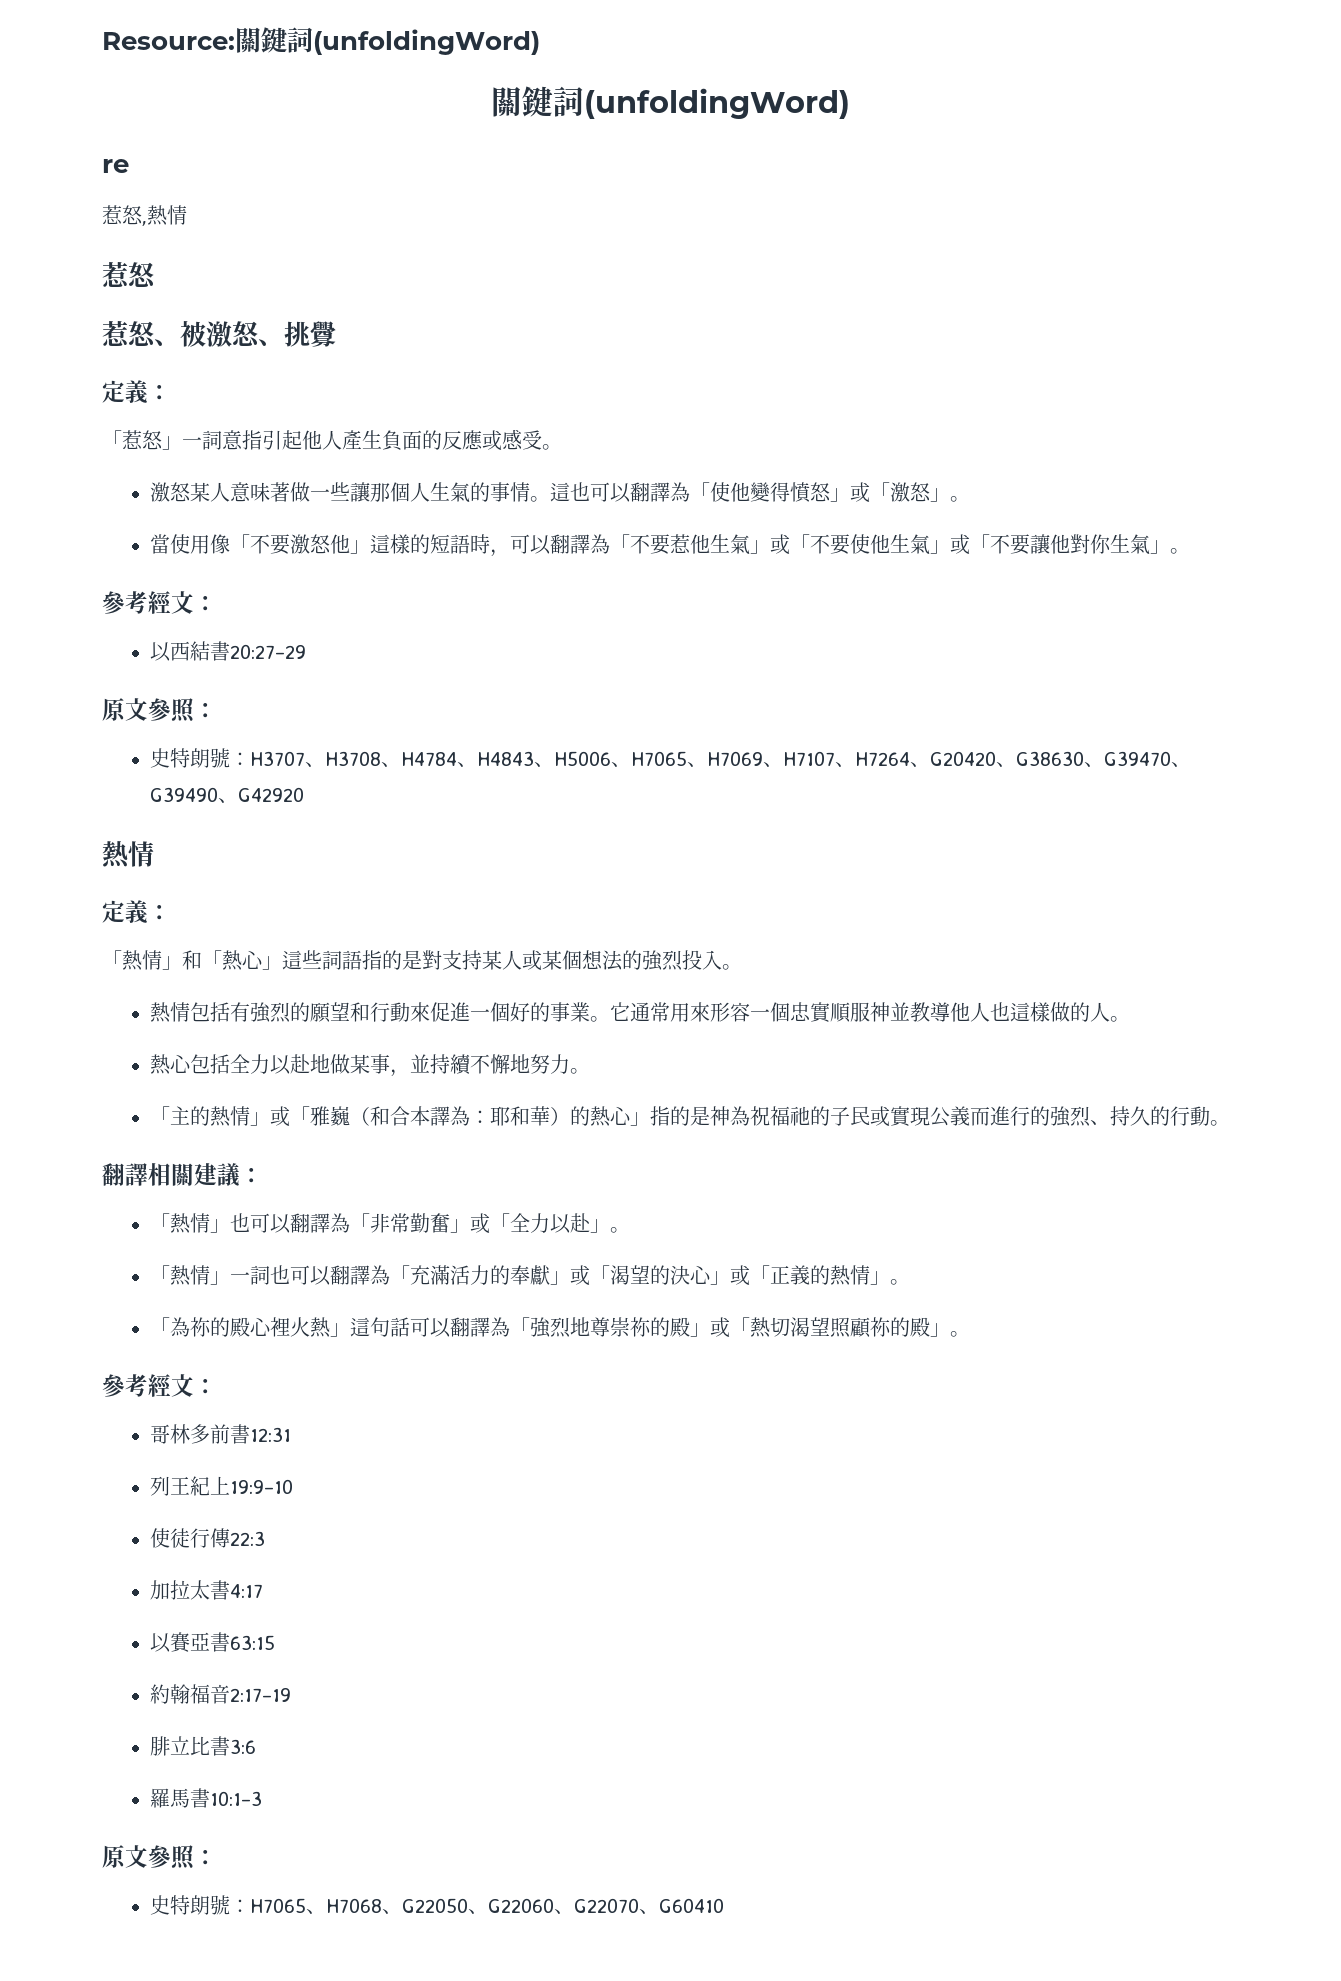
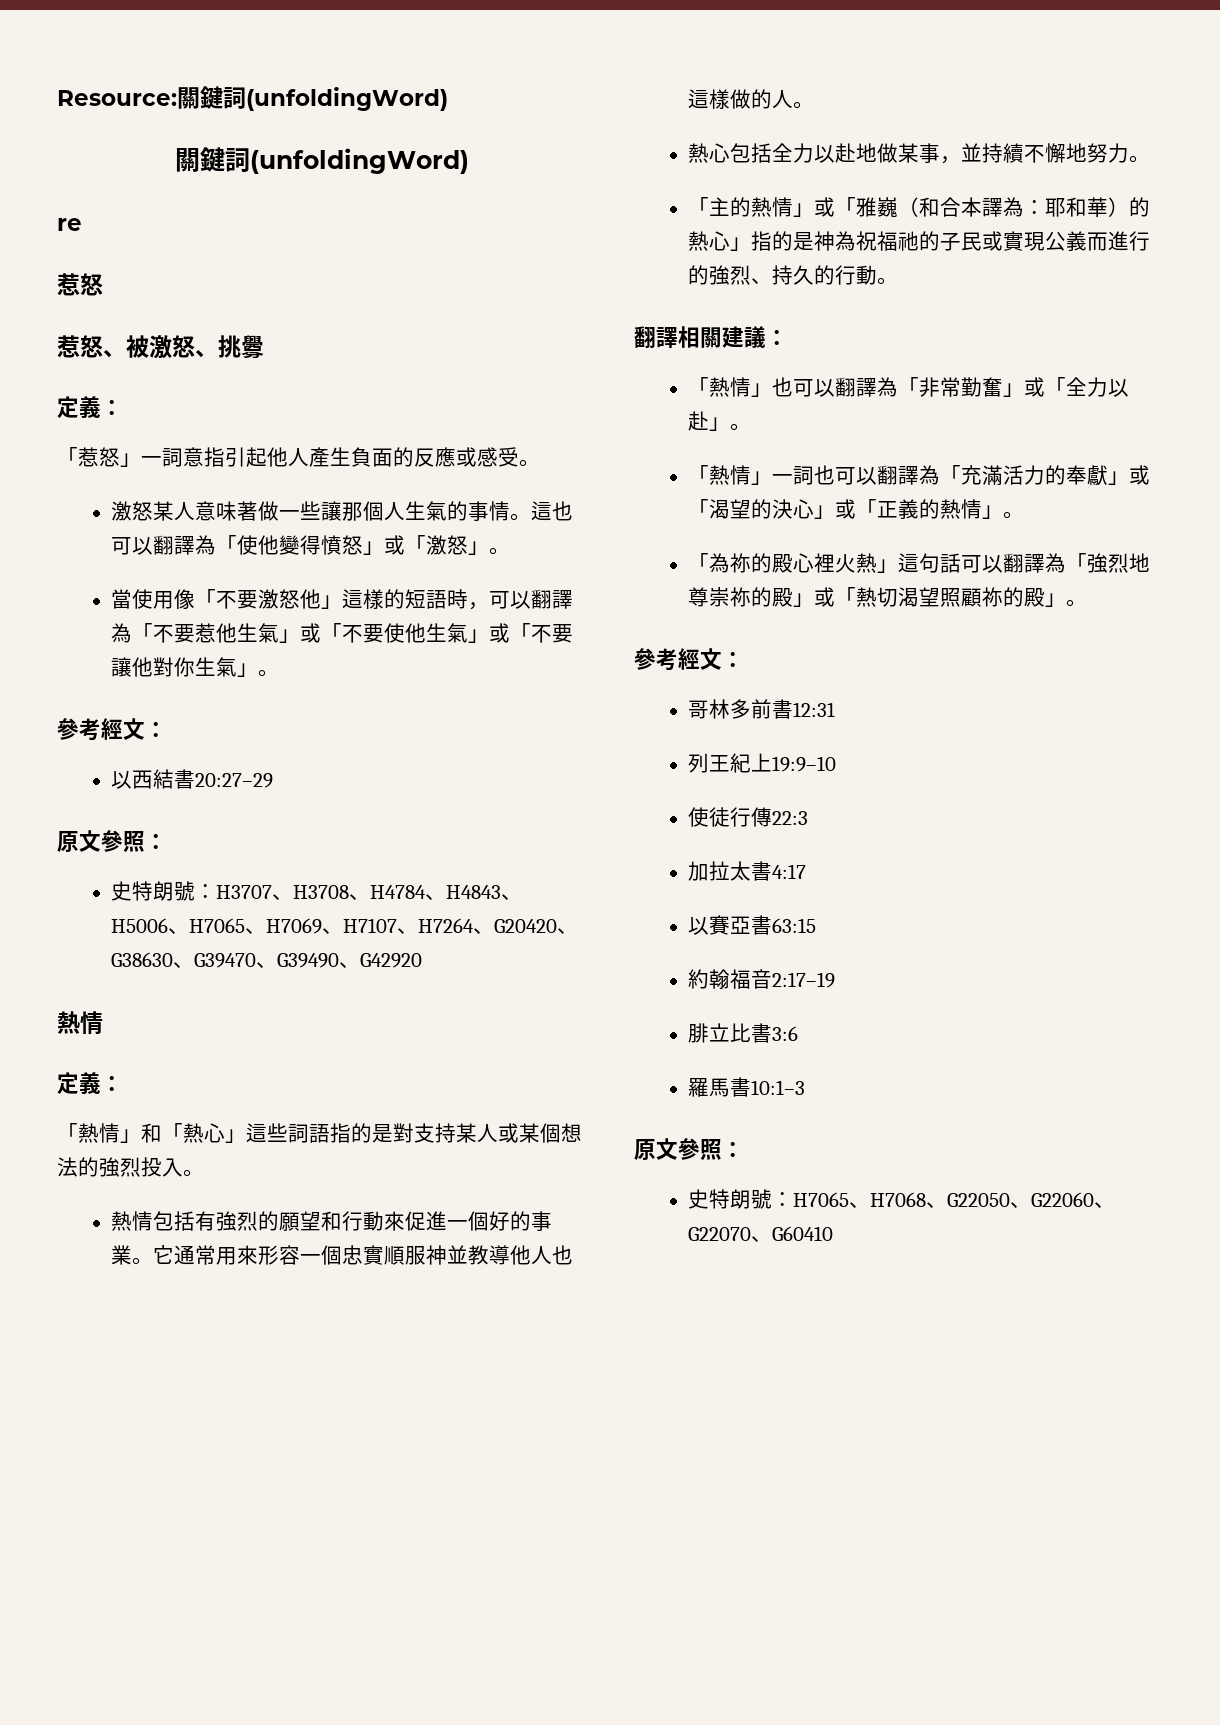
- 惹怒,熱情

